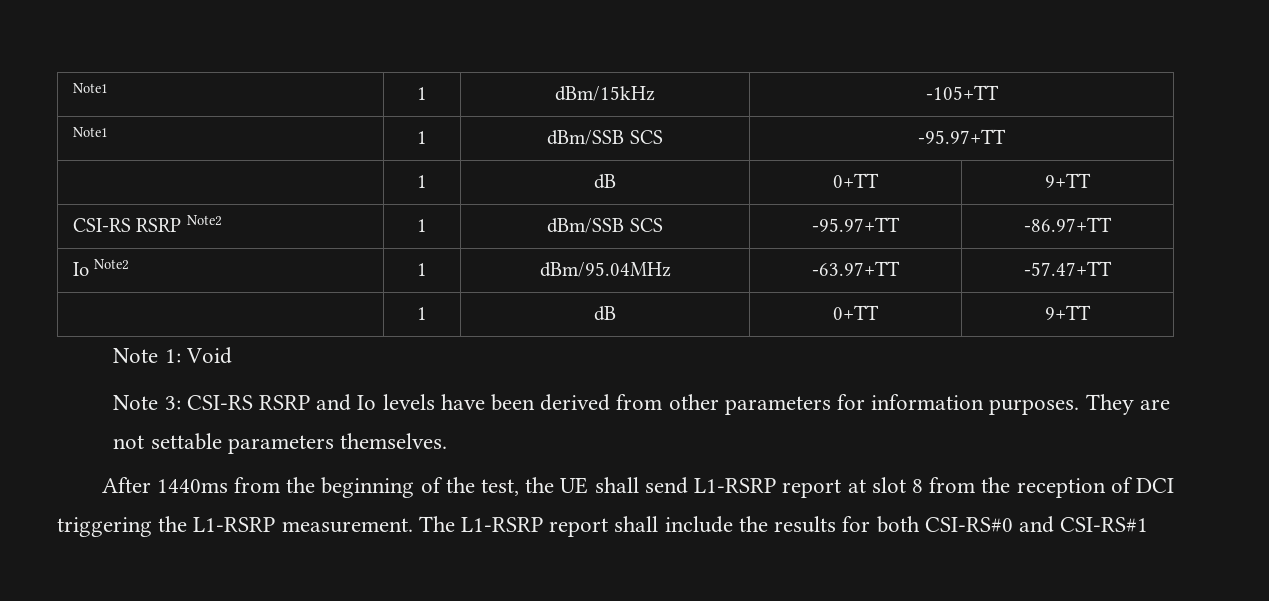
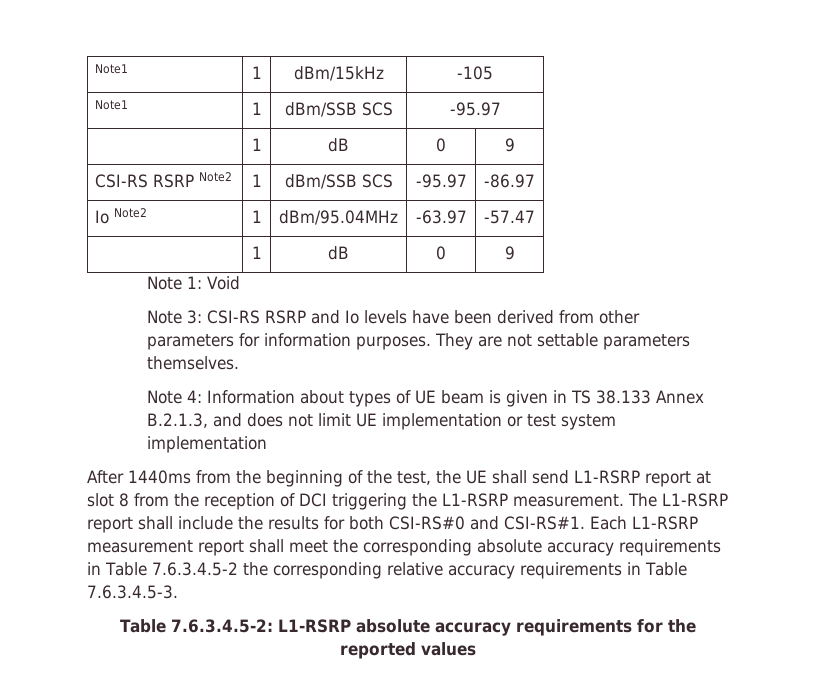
- Note1 | 1 | dBm/15kHz | -105+TT
+ Note1 | 1 | dBm/15kHz | -105
- Note1 | 1 | dBm/SSB SCS | -95.97+TT
- | 1 | dB | 0+TT | 9+TT
+ Note1 | 1 | dBm/SSB SCS | -95.97
+ | 1 | dB | 0 | 9
- CSI-RS RSRP Note2 | 1 | dBm/SSB SCS | -95.97+TT | -86.97+TT
+ CSI-RS RSRP Note2 | 1 | dBm/SSB SCS | -95.97 | -86.97
- Io Note2 | 1 | dBm/95.04MHz | -63.97+TT | -57.47+TT
- | 1 | dB | 0+TT | 9+TT
+ Io Note2 | 1 | dBm/95.04MHz | -63.97 | -57.47
+ | 1 | dB | 0 | 9
+ Note 4: Information about types of UE beam is given in TS 38.133 Annex B.2.1.3, and does not limit UE implementation or test system implementation
- The L1-RSRP report shall include the results for both CSI-RS#0 and CSI-RS#1
+ The L1-RSRP report shall include the results for both CSI-RS#0 and CSI-RS#1. Each L1-RSRP measurement report shall meet the corresponding absolute accuracy requirements in Table 7.6.3.4.5-2 the corresponding relative accuracy requirements in Table 7.6.3.4.5-3.
+ Table 7.6.3.4.5-2: L1-RSRP absolute accuracy requirements for the reported values

